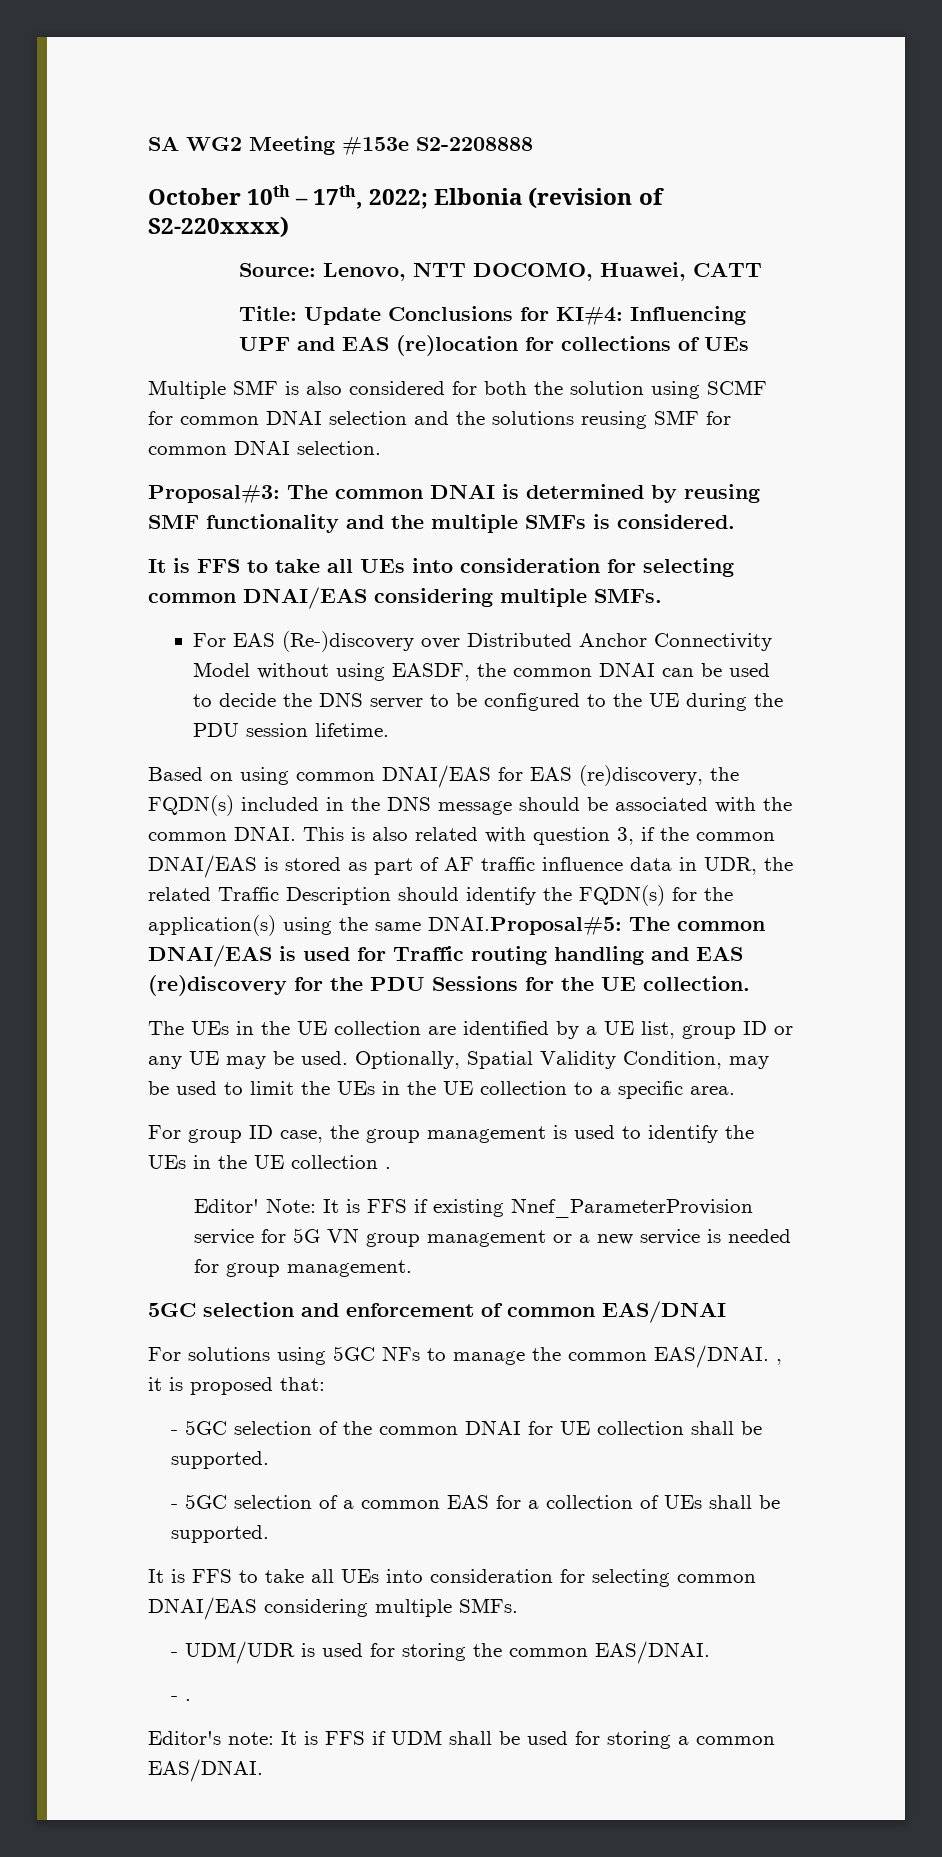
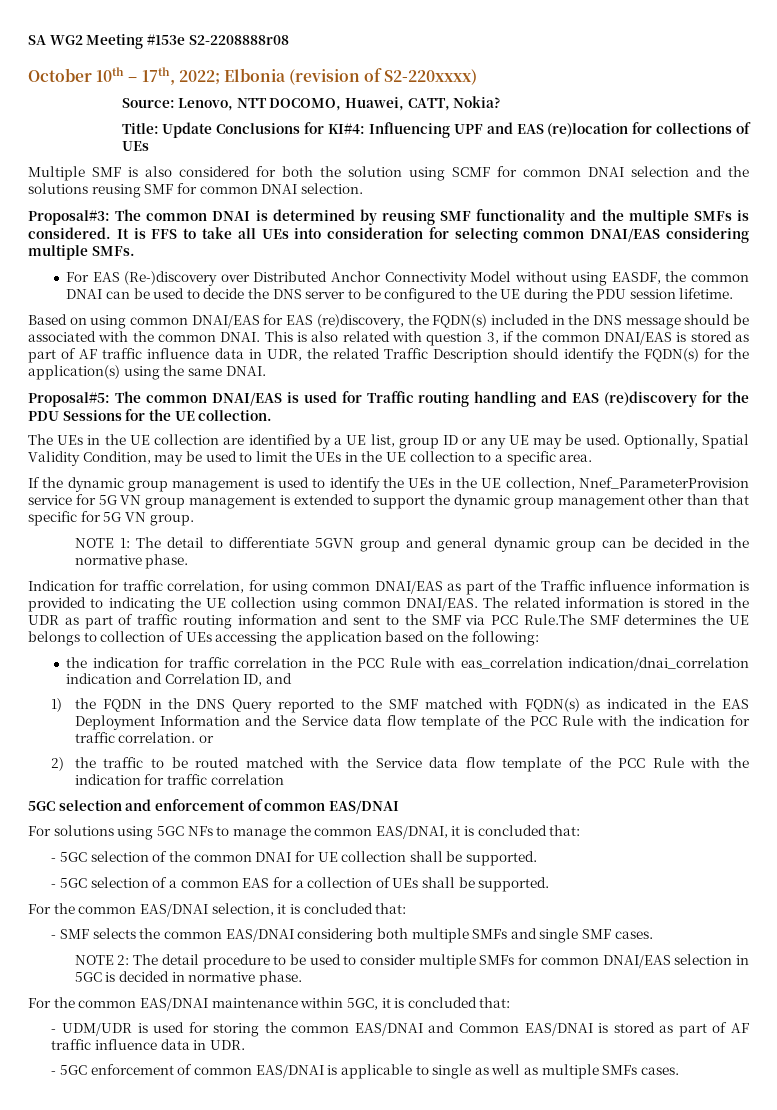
- SA WG2 Meeting #153e S2-2208888
+ SA WG2 Meeting #153e S2-2208888r08
- Source: Lenovo, NTT DOCOMO, Huawei, CATT
+ Source: Lenovo, NTT DOCOMO, Huawei, CATT, Nokia?
- Proposal#3: The common DNAI is determined by reusing SMF functionality and the multiple SMFs is considered.
- It is FFS to take all UEs into consideration for selecting common DNAI/EAS considering multiple SMFs.
+ Proposal#3: The common DNAI is determined by reusing SMF functionality and the multiple SMFs is considered. It is FFS to take all UEs into consideration for selecting common DNAI/EAS considering multiple SMFs.
- This is also related with question 3, if the common DNAI/EAS is stored as part of AF traffic influence data in UDR, the related Traffic Description should identify the FQDN(s) for the application(s) using the same DNAI.Proposal#5: The common DNAI/EAS is used for Traffic routing handling and EAS (re)discovery for the PDU Sessions for the UE collection.
+ This is also related with question 3, if the common DNAI/EAS is stored as part of AF traffic influence data in UDR, the related Traffic Description should identify the FQDN(s) for the application(s) using the same DNAI.
+ Proposal#5: The common DNAI/EAS is used for Traffic routing handling and EAS (re)discovery for the PDU Sessions for the UE collection.
- For group ID case, the group management is used to identify the UEs in the UE collection .
- Editor' Note: It is FFS if existing Nnef_ParameterProvision service for 5G VN group management or a new service is needed for group management.
+ If the dynamic group management is used to identify the UEs in the UE collection, Nnef_ParameterProvision service for 5G VN group management is extended to support the dynamic group management other than that specific for 5G VN group.
+ NOTE 1: The detail to differentiate 5GVN group and general dynamic group can be decided in the normative phase.
+ Indication for traffic correlation, for using common DNAI/EAS as part of the Traffic influence information is provided to indicating the UE collection using common DNAI/EAS. The related information is stored in the UDR as part of traffic routing information and sent to the SMF via PCC Rule.The SMF determines the UE belongs to collection of UEs accessing the application based on the following:
+ the indication for traffic correlation in the PCC Rule with eas_correlation indication/dnai_correlation indication and Correlation ID, and
+ 1) the FQDN in the DNS Query reported to the SMF matched with FQDN(s) as indicated in the EAS Deployment Information and the Service data flow template of the PCC Rule with the indication for traffic correlation. or
+ 2) the traffic to be routed matched with the Service data flow template of the PCC Rule with the indication for traffic correlation
- For solutions using 5GC NFs to manage the common EAS/DNAI. , it is proposed that:
+ For solutions using 5GC NFs to manage the common EAS/DNAI, it is concluded that:
  - 5GC selection of a common EAS for a collection of UEs shall be supported.
- It is FFS to take all UEs into consideration for selecting common DNAI/EAS considering multiple SMFs.
+ For the common EAS/DNAI selection, it is concluded that:
+ - SMF selects the common EAS/DNAI considering both multiple SMFs and single SMF cases.
+ NOTE 2: The detail procedure to be used to consider multiple SMFs for common DNAI/EAS selection in 5GC is decided in normative phase.
+ For the common EAS/DNAI maintenance within 5GC, it is concluded that:
- - UDM/UDR is used for storing the common EAS/DNAI.
- - .
- Editor's note: It is FFS if UDM shall be used for storing a common EAS/DNAI.
+ - UDM/UDR is used for storing the common EAS/DNAI and Common EAS/DNAI is stored as part of AF traffic influence data in UDR.
+ - 5GC enforcement of common EAS/DNAI is applicable to single as well as multiple SMFs cases.

